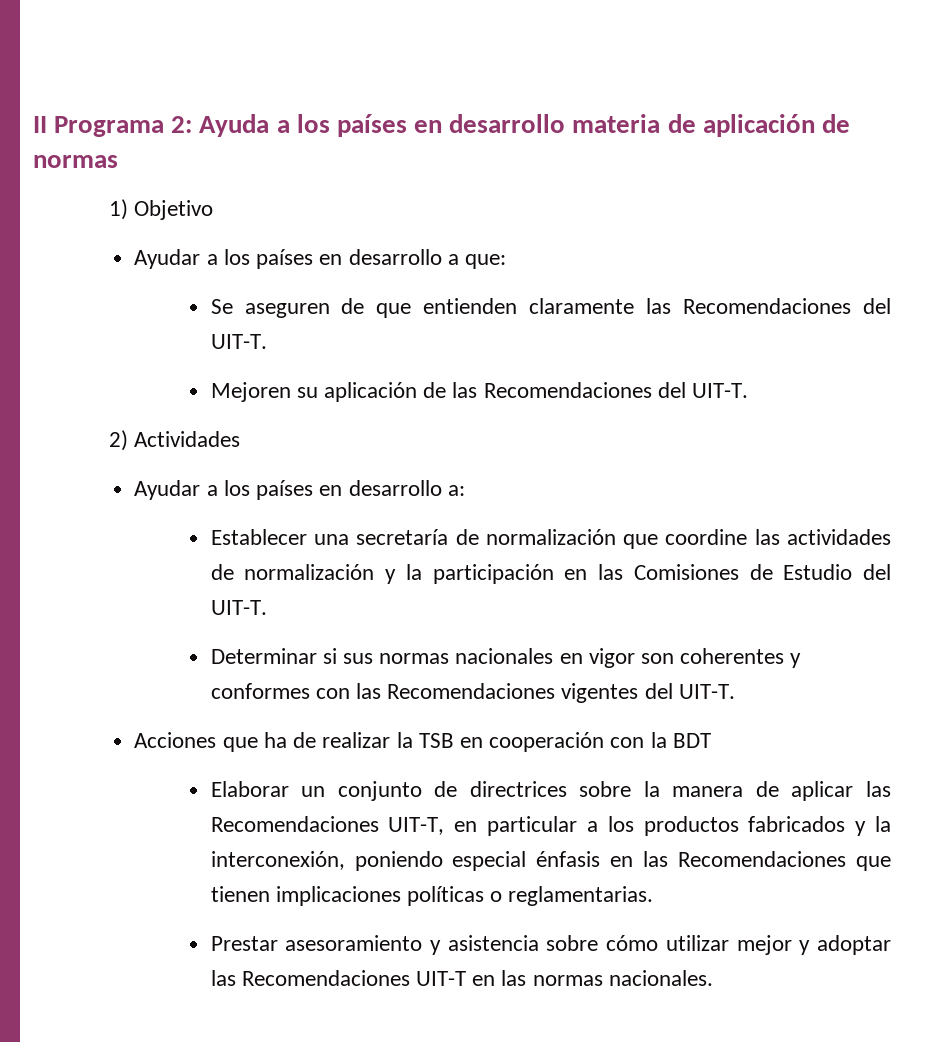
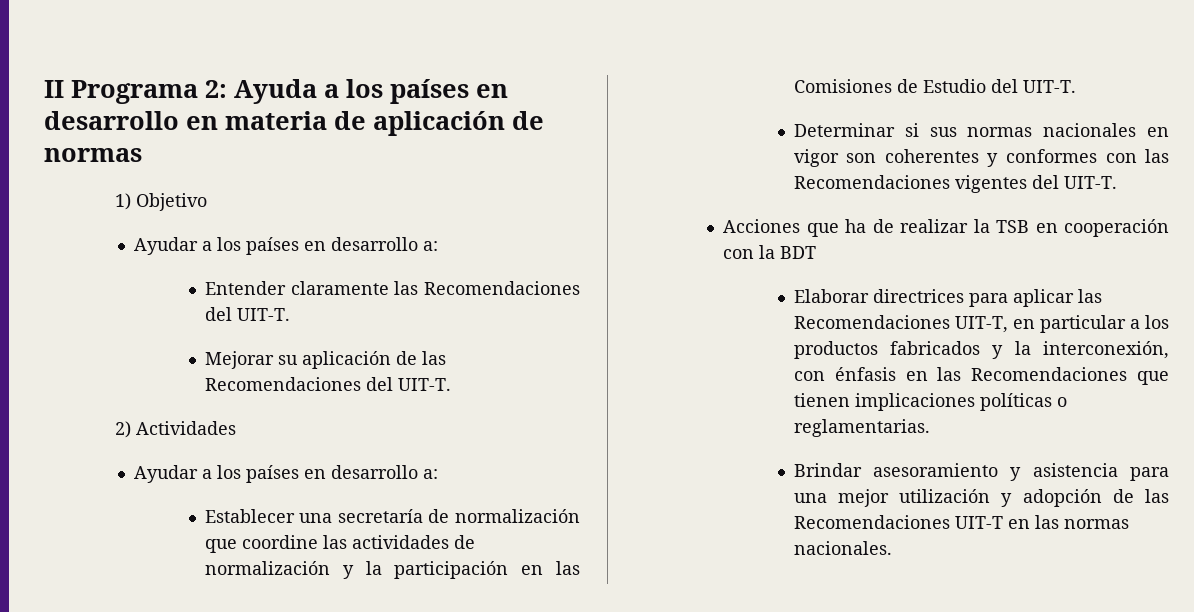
- II Programa 2: Ayuda a los países en desarrollo materia de aplicación de normas
+ II Programa 2: Ayuda a los países en desarrollo en materia de aplicación de normas
  1) Objetivo
- Ayudar a los países en desarrollo a que:
- Se aseguren de que entienden claramente las Recomendaciones del UIT-T.
+ Ayudar a los países en desarrollo a:
+ Entender claramente las Recomendaciones del UIT-T.
- Mejoren su aplicación de las Recomendaciones del UIT-T.
+ Mejorar su aplicación de las Recomendaciones del UIT-T.
- Elaborar un conjunto de directrices sobre la manera de aplicar las Recomendaciones UIT-T, en particular a los productos fabricados y la interconexión, poniendo especial énfasis en las Recomendaciones que tienen implicaciones políticas o reglamentarias.
+ Elaborar directrices para aplicar las Recomendaciones UIT-T, en particular a los productos fabricados y la interconexión, con énfasis en las Recomendaciones que tienen implicaciones políticas o reglamentarias.
- Prestar asesoramiento y asistencia sobre cómo utilizar mejor y adoptar las Recomendaciones UIT-T en las normas nacionales.
+ Brindar asesoramiento y asistencia para una mejor utilización y adopción de las Recomendaciones UIT-T en las normas nacionales.

